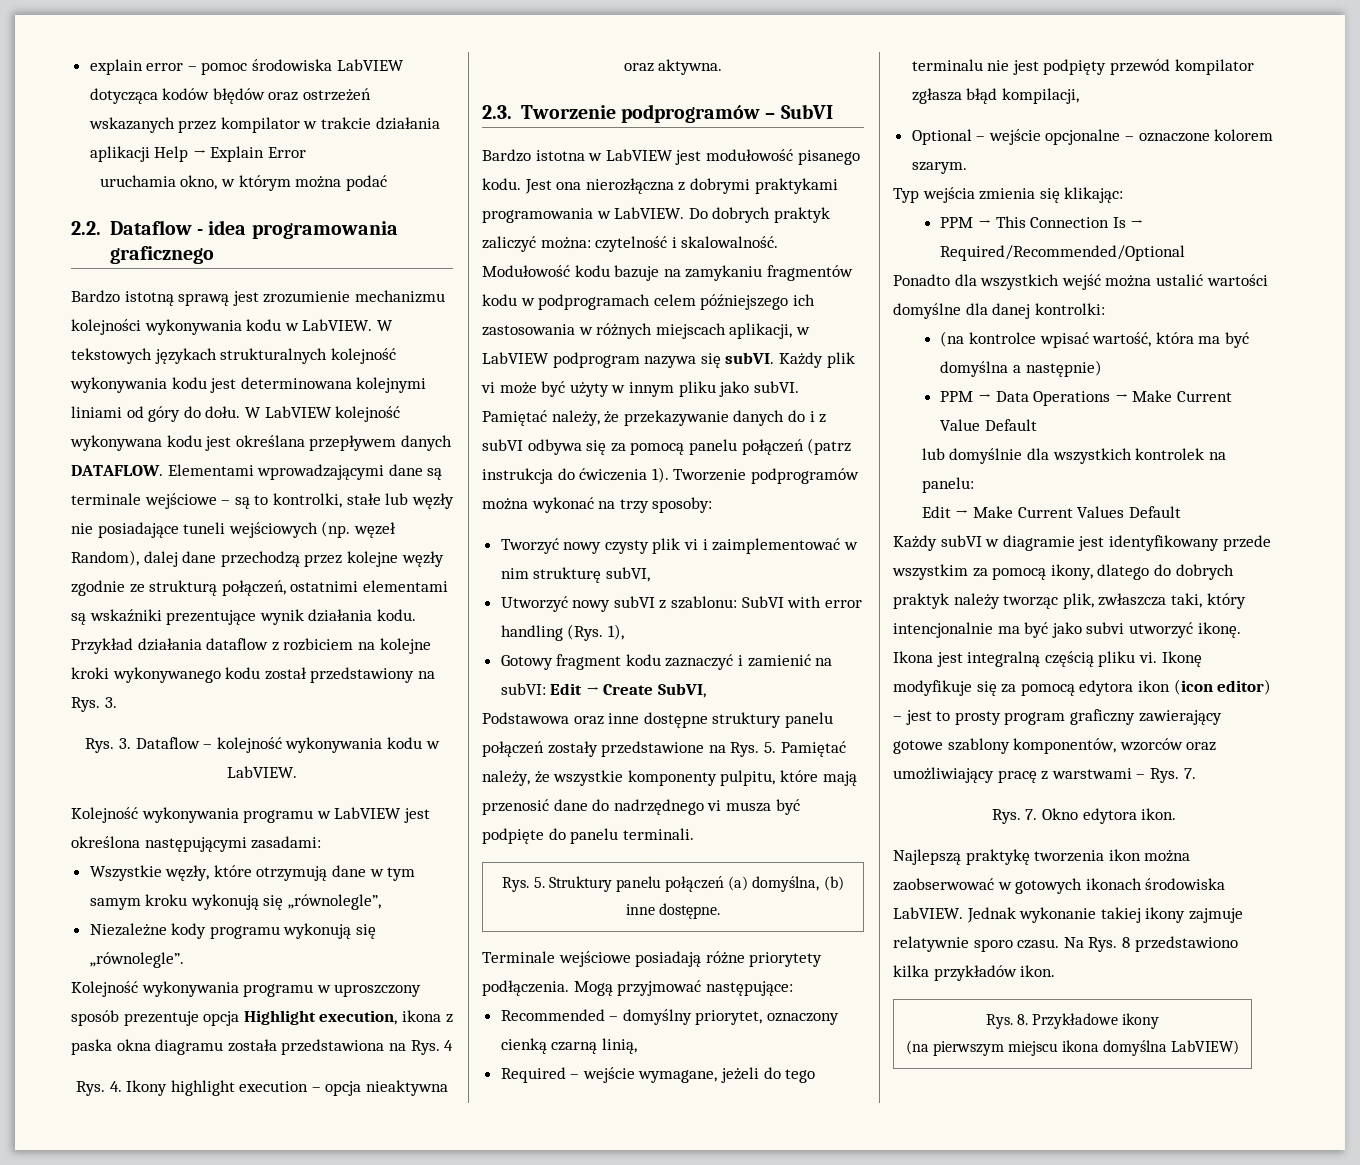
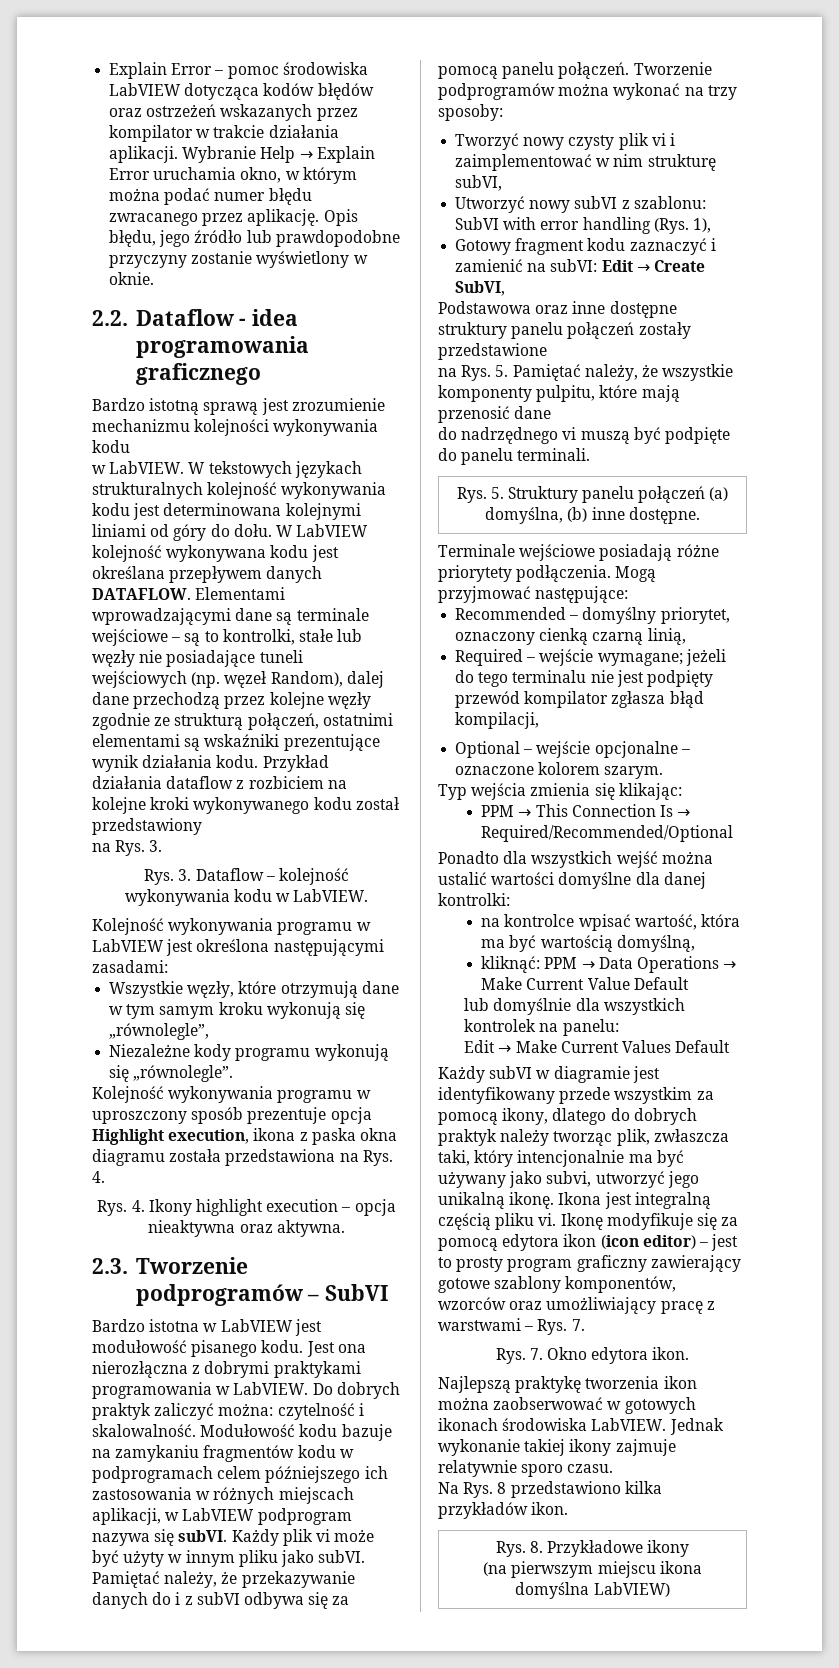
- explain error – pomoc środowiska LabVIEW dotycząca kodów błędów oraz ostrzeżeń wskazanych przez kompilator w trakcie działania aplikacji Help → Explain Error
- uruchamia okno, w którym można podać
+ Explain Error – pomoc środowiska LabVIEW dotycząca kodów błędów oraz ostrzeżeń wskazanych przez kompilator w trakcie działania aplikacji. Wybranie Help → Explain Error uruchamia okno, w którym można podać numer błędu zwracanego przez aplikację. Opis błędu, jego źródło lub prawdopodobne przyczyny zostanie wyświetlony w oknie.
- Bardzo istotną sprawą jest zrozumienie mechanizmu kolejności wykonywania kodu w LabVIEW.
+ Bardzo istotną sprawą jest zrozumienie mechanizmu kolejności wykonywania kodu
+ w LabVIEW.
- Przykład działania dataflow z rozbiciem na kolejne kroki wykonywanego kodu został przedstawiony na Rys. 3.
+ Przykład działania dataflow z rozbiciem na kolejne kroki wykonywanego kodu został przedstawiony
+ na Rys. 3.
- Kolejność wykonywania programu w uproszczony sposób prezentuje opcja Highlight execution, ikona z paska okna diagramu została przedstawiona na Rys. 4
+ Kolejność wykonywania programu w uproszczony sposób prezentuje opcja Highlight execution, ikona z paska okna diagramu została przedstawiona na Rys. 4.
- Pamiętać należy, że przekazywanie danych do i z subVI odbywa się za pomocą panelu połączeń (patrz instrukcja do ćwiczenia 1).
+ Pamiętać należy, że przekazywanie danych do i z subVI odbywa się za pomocą panelu połączeń.
- Podstawowa oraz inne dostępne struktury panelu połączeń zostały przedstawione na Rys. 5. Pamiętać należy, że wszystkie komponenty pulpitu, które mają przenosić dane do nadrzędnego vi musza być podpięte do panelu terminali.
+ Podstawowa oraz inne dostępne struktury panelu połączeń zostały przedstawione
+ na Rys. 5. Pamiętać należy, że wszystkie komponenty pulpitu, które mają przenosić dane
+ do nadrzędnego vi muszą być podpięte do panelu terminali.
- Required – wejście wymagane, jeżeli do tego terminalu nie jest podpięty przewód kompilator zgłasza błąd kompilacji,
+ Required – wejście wymagane; jeżeli do tego terminalu nie jest podpięty przewód kompilator zgłasza błąd kompilacji,
- (na kontrolce wpisać wartość, która ma być domyślna a następnie)
- PPM → Data Operations → Make Current Value Default
+ na kontrolce wpisać wartość, która ma być wartością domyślną,
+ kliknąć: PPM → Data Operations → Make Current Value Default
- Każdy subVI w diagramie jest identyfikowany przede wszystkim za pomocą ikony, dlatego do dobrych praktyk należy tworząc plik, zwłaszcza taki, który intencjonalnie ma być jako subvi utworzyć ikonę.
+ Każdy subVI w diagramie jest identyfikowany przede wszystkim za pomocą ikony, dlatego do dobrych praktyk należy tworząc plik, zwłaszcza taki, który intencjonalnie ma być używany jako subvi, utworzyć jego unikalną ikonę.
- Jednak wykonanie takiej ikony zajmuje relatywnie sporo czasu. Na Rys. 8 przedstawiono kilka przykładów ikon.
+ Jednak wykonanie takiej ikony zajmuje relatywnie sporo czasu.
+ Na Rys. 8 przedstawiono kilka przykładów ikon.

